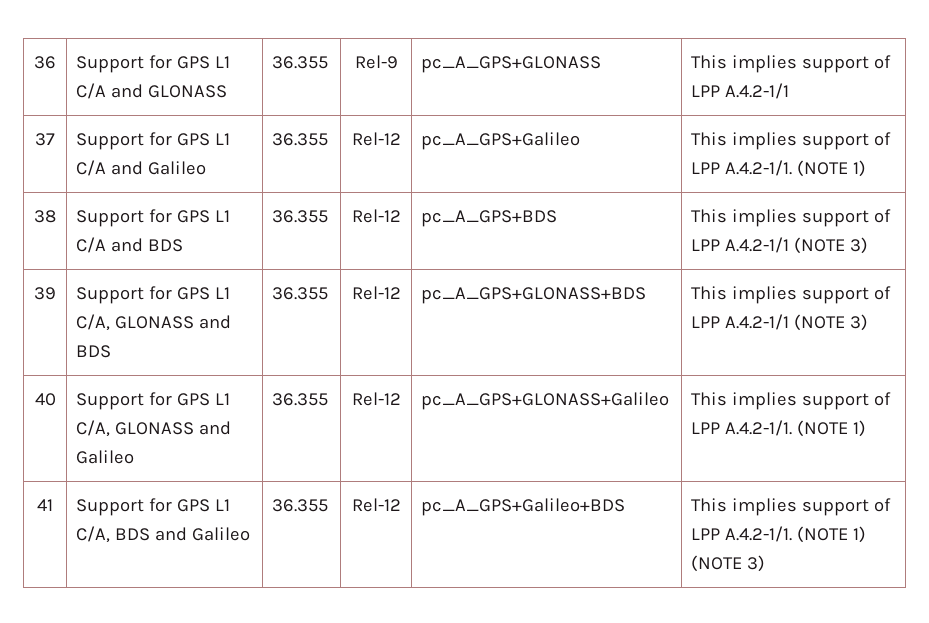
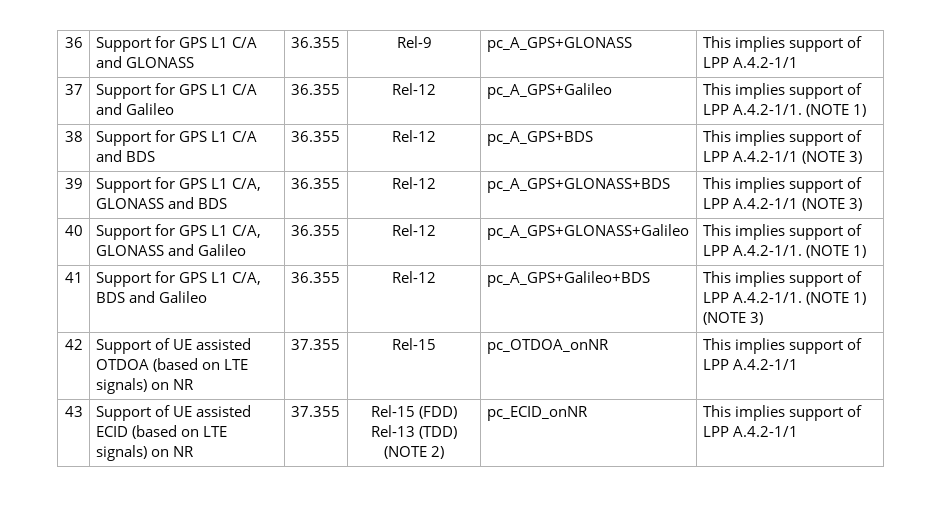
+ 42 | Support of UE assisted OTDOA (based on LTE signals) on NR | 37.355 | Rel-15 | pc_OTDOA_onNR | This implies support of LPP A.4.2-1/1
+ 43 | Support of UE assisted ECID (based on LTE signals) on NR | 37.355 | Rel-15 (FDD) Rel-13 (TDD) (NOTE 2) | pc_ECID_onNR | This implies support of LPP A.4.2-1/1

